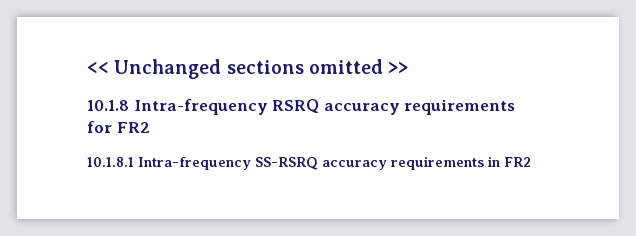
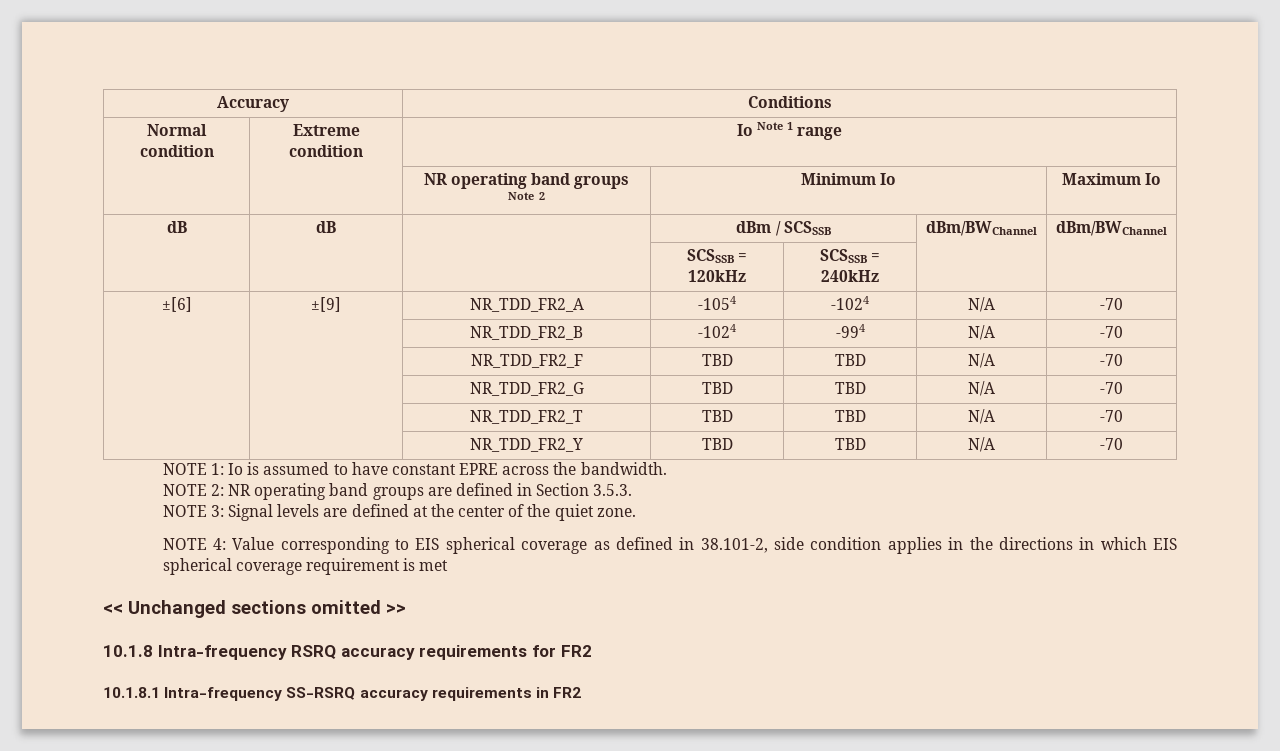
+ Accuracy | Conditions
+ Normal condition | Extreme condition | Io Note 1 range
+ | | NR operating band groups Note 2 | Minimum Io | Maximum Io
+ dB | dB | | dBm / SCSSSB | dBm/BWChannel | dBm/BWChannel
+ | | | SCSSSB = 120kHz | SCSSSB = 240kHz | |
+ ±[6] | ±[9] | NR_TDD_FR2_A | -1054 | -1024 | N/A | -70
+ | | NR_TDD_FR2_B | -1024 | -994 | N/A | -70
+ | | NR_TDD_FR2_F | TBD | TBD | N/A | -70
+ | | NR_TDD_FR2_G | TBD | TBD | N/A | -70
+ | | NR_TDD_FR2_T | TBD | TBD | N/A | -70
+ | | NR_TDD_FR2_Y | TBD | TBD | N/A | -70
+ NOTE 1: Io is assumed to have constant EPRE across the bandwidth.
+ NOTE 2: NR operating band groups are defined in Section 3.5.3.
+ NOTE 3: Signal levels are defined at the center of the quiet zone.
+ NOTE 4: Value corresponding to EIS spherical coverage as defined in 38.101-2, side condition applies in the directions in which EIS spherical coverage requirement is met

